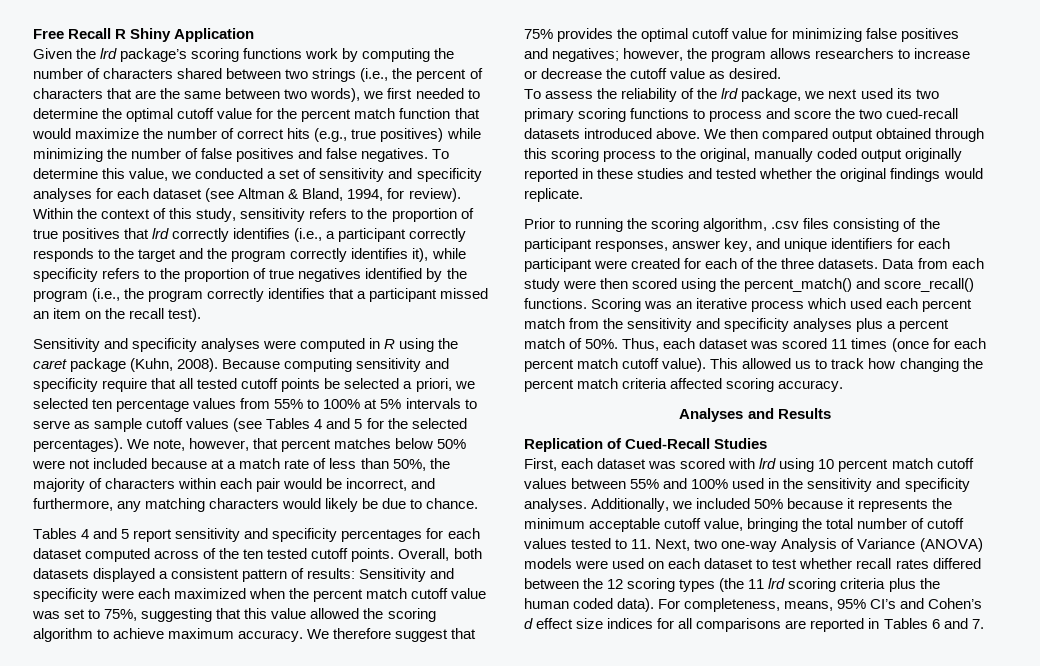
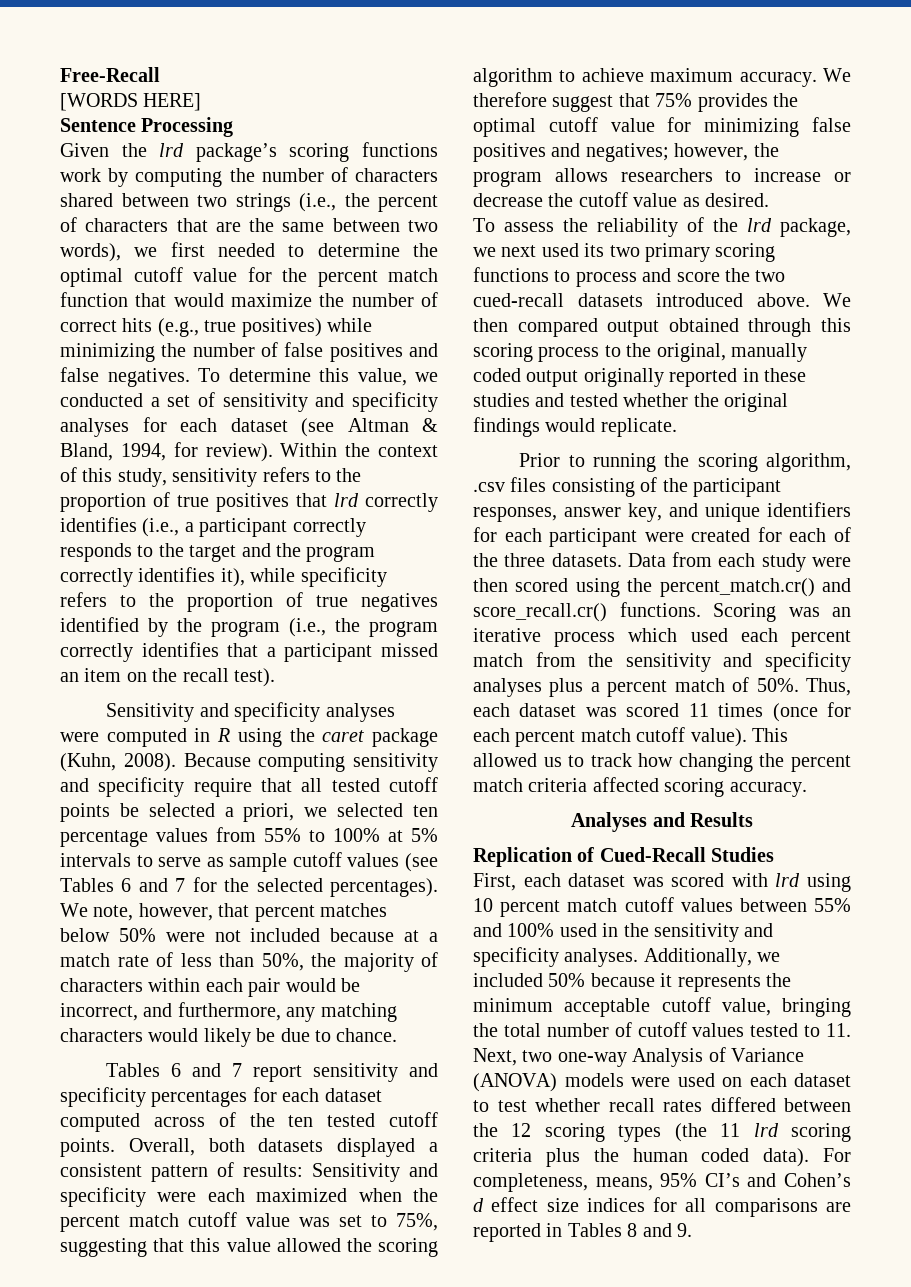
- Free Recall R Shiny Application
+ Free-Recall
+ [WORDS HERE]
+ Sentence Processing
- Because computing sensitivity and specificity require that all tested cutoff points be selected a priori, we selected ten percentage values from 55% to 100% at 5% intervals to serve as sample cutoff values (see Tables 4 and 5 for the selected percentages).
+ Because computing sensitivity and specificity require that all tested cutoff points be selected a priori, we selected ten percentage values from 55% to 100% at 5% intervals to serve as sample cutoff values (see Tables 6 and 7 for the selected percentages).
- Tables 4 and 5 report sensitivity and specificity percentages for each dataset computed across of the ten tested cutoff points.
+ Tables 6 and 7 report sensitivity and specificity percentages for each dataset computed across of the ten tested cutoff points.
- Data from each study were then scored using the percent_match() and score_recall() functions.
+ Data from each study were then scored using the percent_match.cr() and score_recall.cr() functions.
- For completeness, means, 95% CI’s and Cohen’s d effect size indices for all comparisons are reported in Tables 6 and 7.
+ For completeness, means, 95% CI’s and Cohen’s d effect size indices for all comparisons are reported in Tables 8 and 9.

